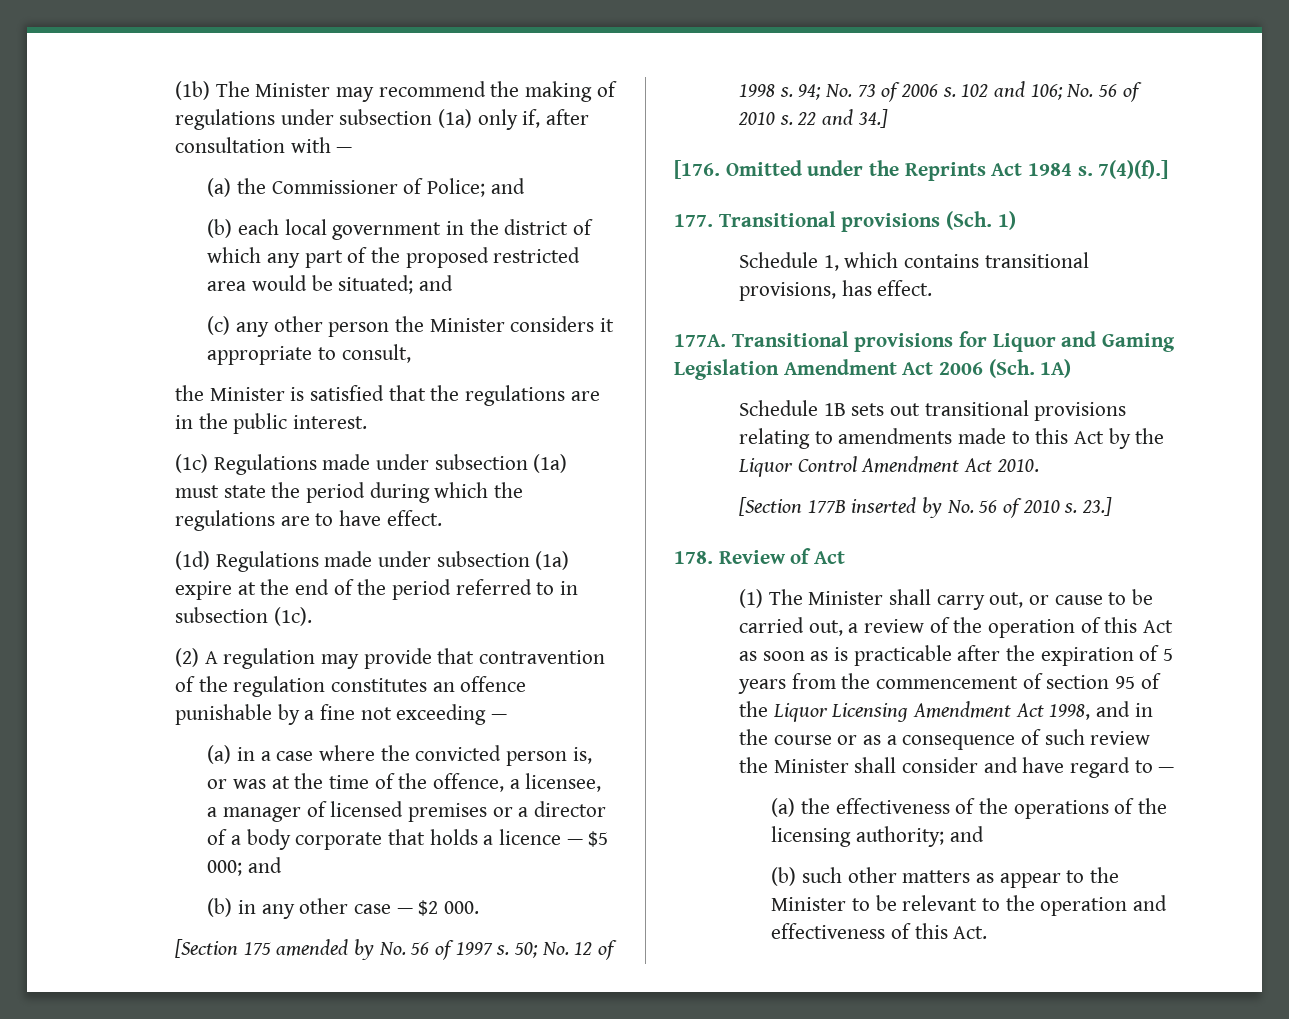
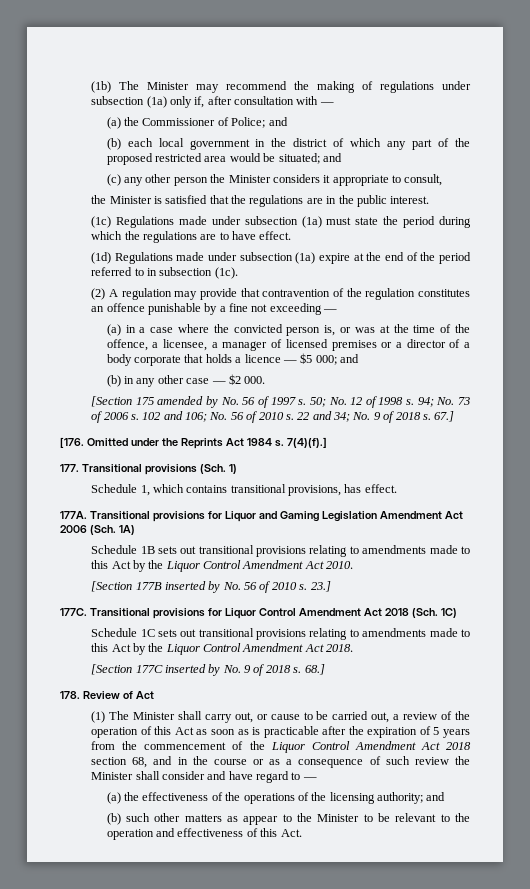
- 22 and 34.]
+ 22 and 34; No. 9 of 2018 s. 67.]
+ 177C. Transitional provisions for Liquor Control Amendment Act 2018 (Sch. 1C)
+ Schedule 1C sets out transitional provisions relating to amendments made to this Act by the Liquor Control Amendment Act 2018.
+ [Section 177C inserted by No. 9 of 2018 s. 68.]
- (1) The Minister shall carry out, or cause to be carried out, a review of the operation of this Act as soon as is practicable after the expiration of 5 years from the commencement of section 95 of the Liquor Licensing Amendment Act 1998, and in the course or as a consequence of such review the Minister shall consider and have regard to —
+ (1) The Minister shall carry out, or cause to be carried out, a review of the operation of this Act as soon as is practicable after the expiration of 5 years from the commencement of the Liquor Control Amendment Act 2018 section 68, and in the course or as a consequence of such review the Minister shall consider and have regard to —

